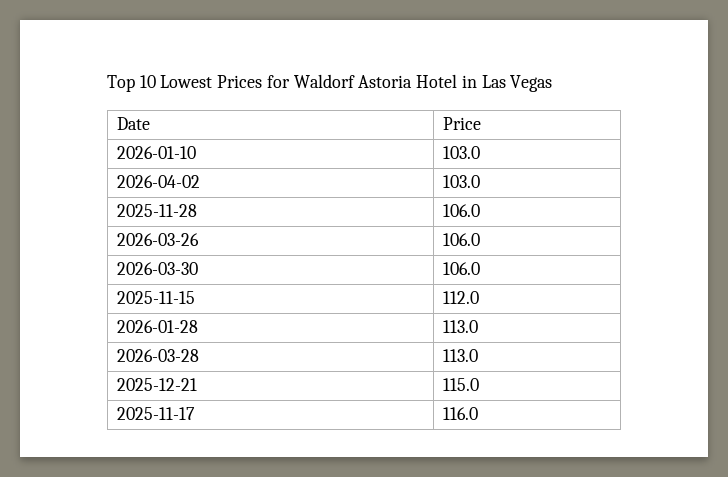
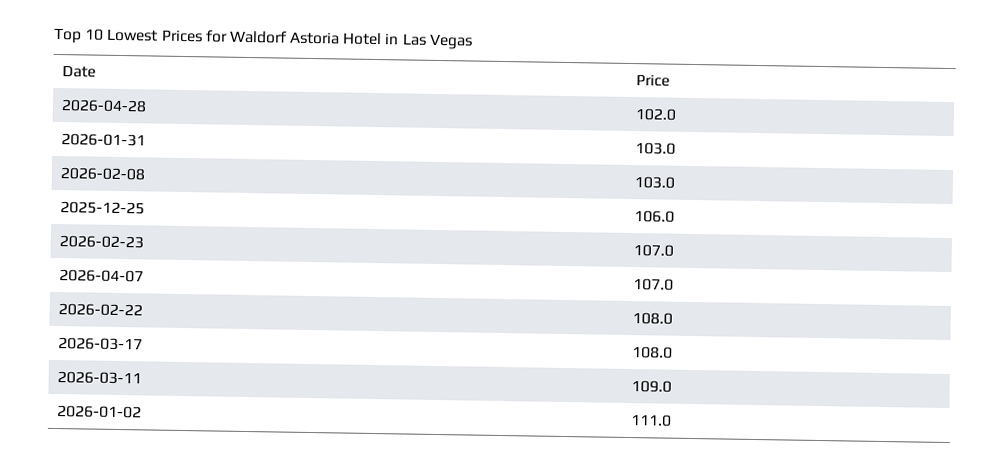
- 2026-01-10 | 103.0
- 2026-04-02 | 103.0
- 2025-11-28 | 106.0
- 2026-03-26 | 106.0
- 2026-03-30 | 106.0
- 2025-11-15 | 112.0
- 2026-01-28 | 113.0
- 2026-03-28 | 113.0
- 2025-12-21 | 115.0
- 2025-11-17 | 116.0
+ 2026-04-28 | 102.0
+ 2026-01-31 | 103.0
+ 2026-02-08 | 103.0
+ 2025-12-25 | 106.0
+ 2026-02-23 | 107.0
+ 2026-04-07 | 107.0
+ 2026-02-22 | 108.0
+ 2026-03-17 | 108.0
+ 2026-03-11 | 109.0
+ 2026-01-02 | 111.0

